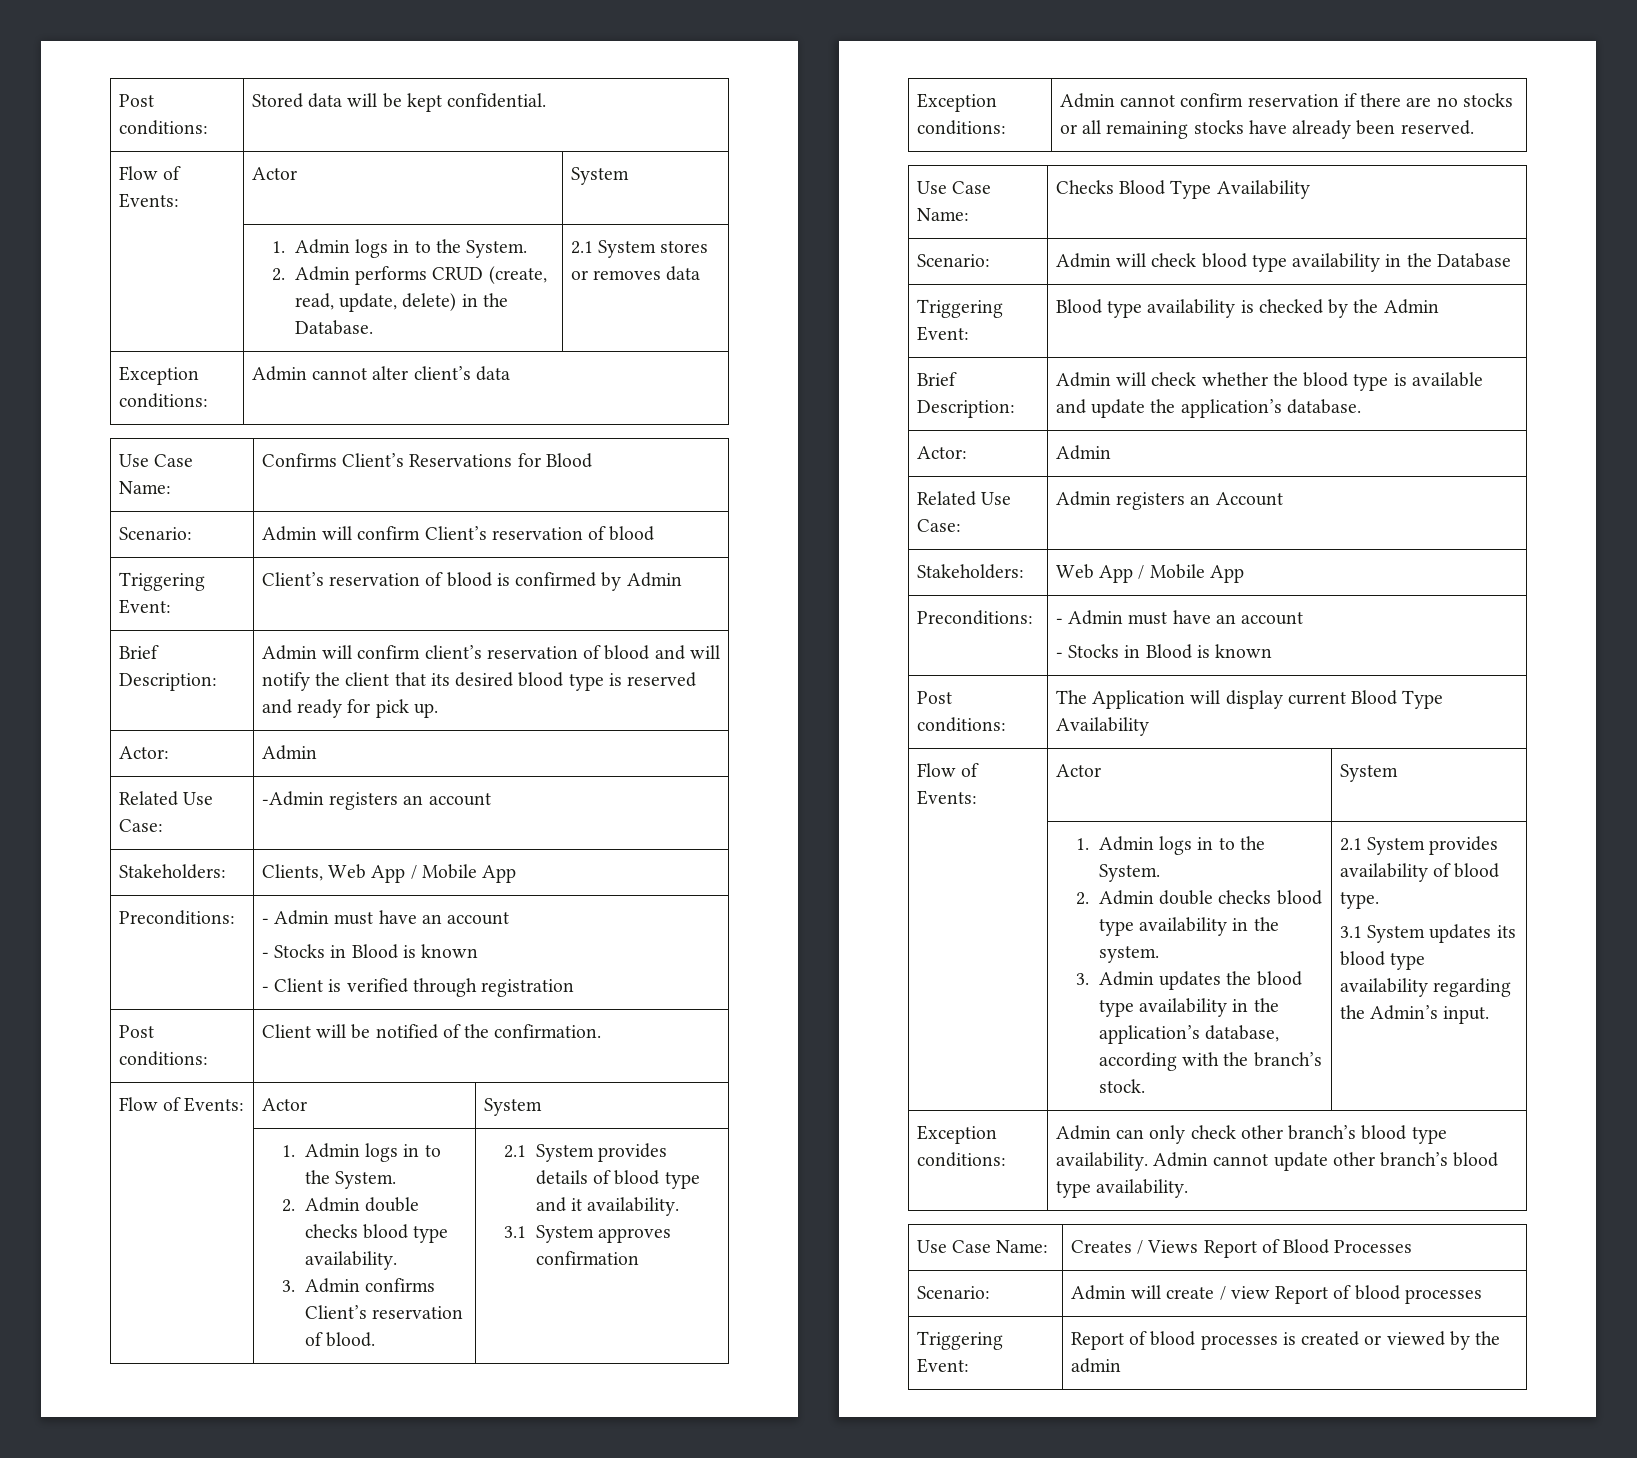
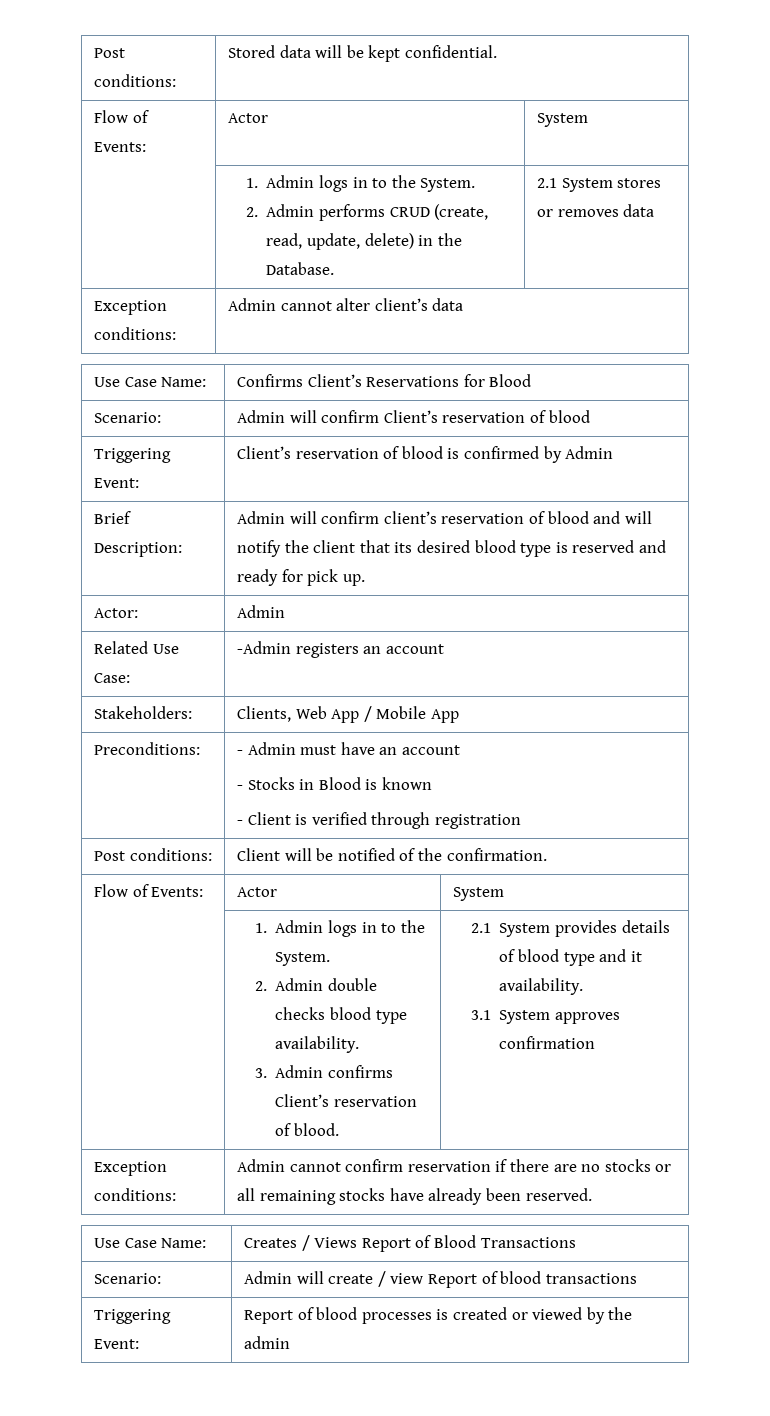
- Use Case Name: | Checks Blood Type Availability
- Scenario: | Admin will check blood type availability in the Database
- Triggering Event: | Blood type availability is checked by the Admin
- Brief Description: | Admin will check whether the blood type is available and update the application’s database.
- Actor: | Admin
- Related Use Case: | Admin registers an Account
- Stakeholders: | Web App / Mobile App
- Preconditions: | - Admin must have an account
- - Stocks in Blood is known
- Post conditions: | The Application will display current Blood Type Availability
- Flow of Events: | Actor | System
- | 1. Admin logs in to the System.
- 2. Admin double checks blood type availability in the system.
- 3. Admin updates the blood type availability in the application’s database, according with the branch’s stock. | 2.1 System provides availability of blood type.
- 3.1 System updates its blood type availability regarding the Admin’s input.
- Exception conditions: | Admin can only check other branch’s blood type availability. Admin cannot update other branch’s blood type availability.
- Use Case Name: | Creates / Views Report of Blood Processes
+ Use Case Name: | Creates / Views Report of Blood Transactions
- Scenario: | Admin will create / view Report of blood processes
+ Scenario: | Admin will create / view Report of blood transactions

